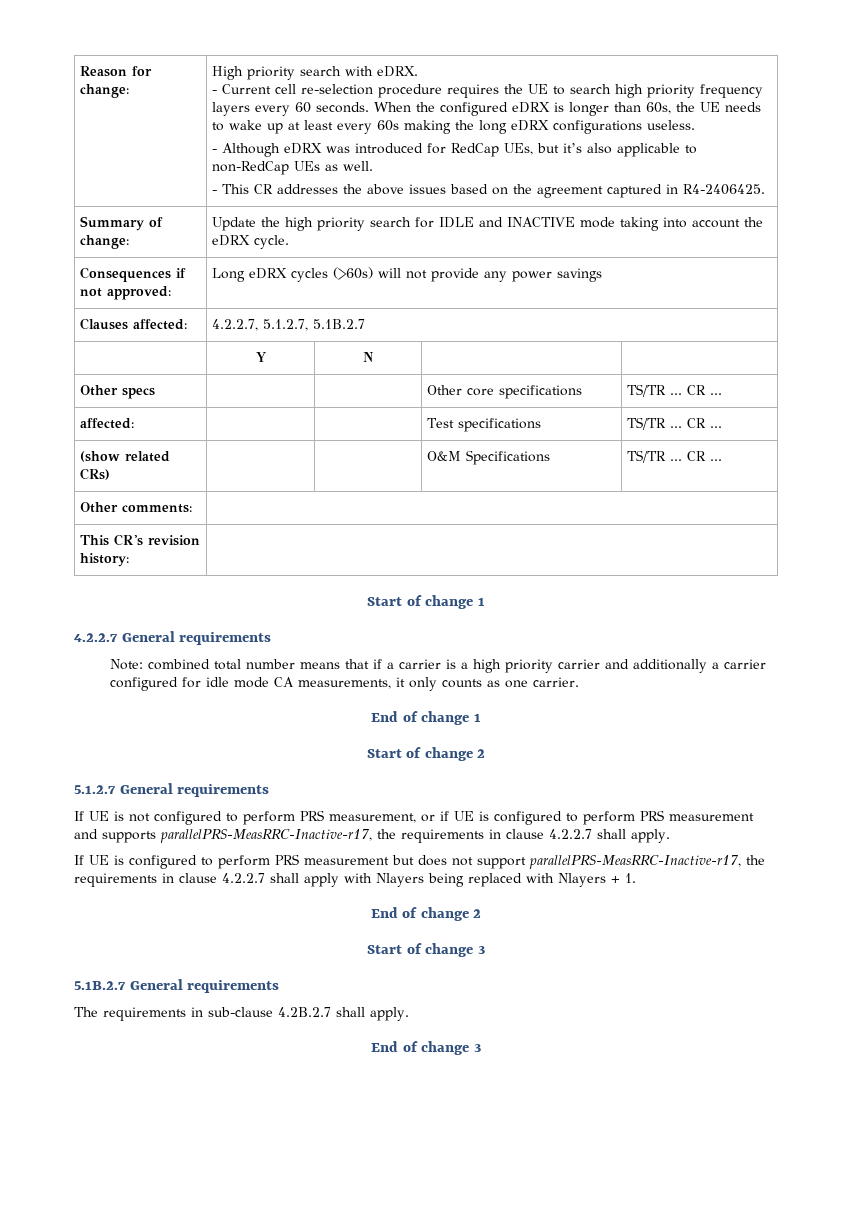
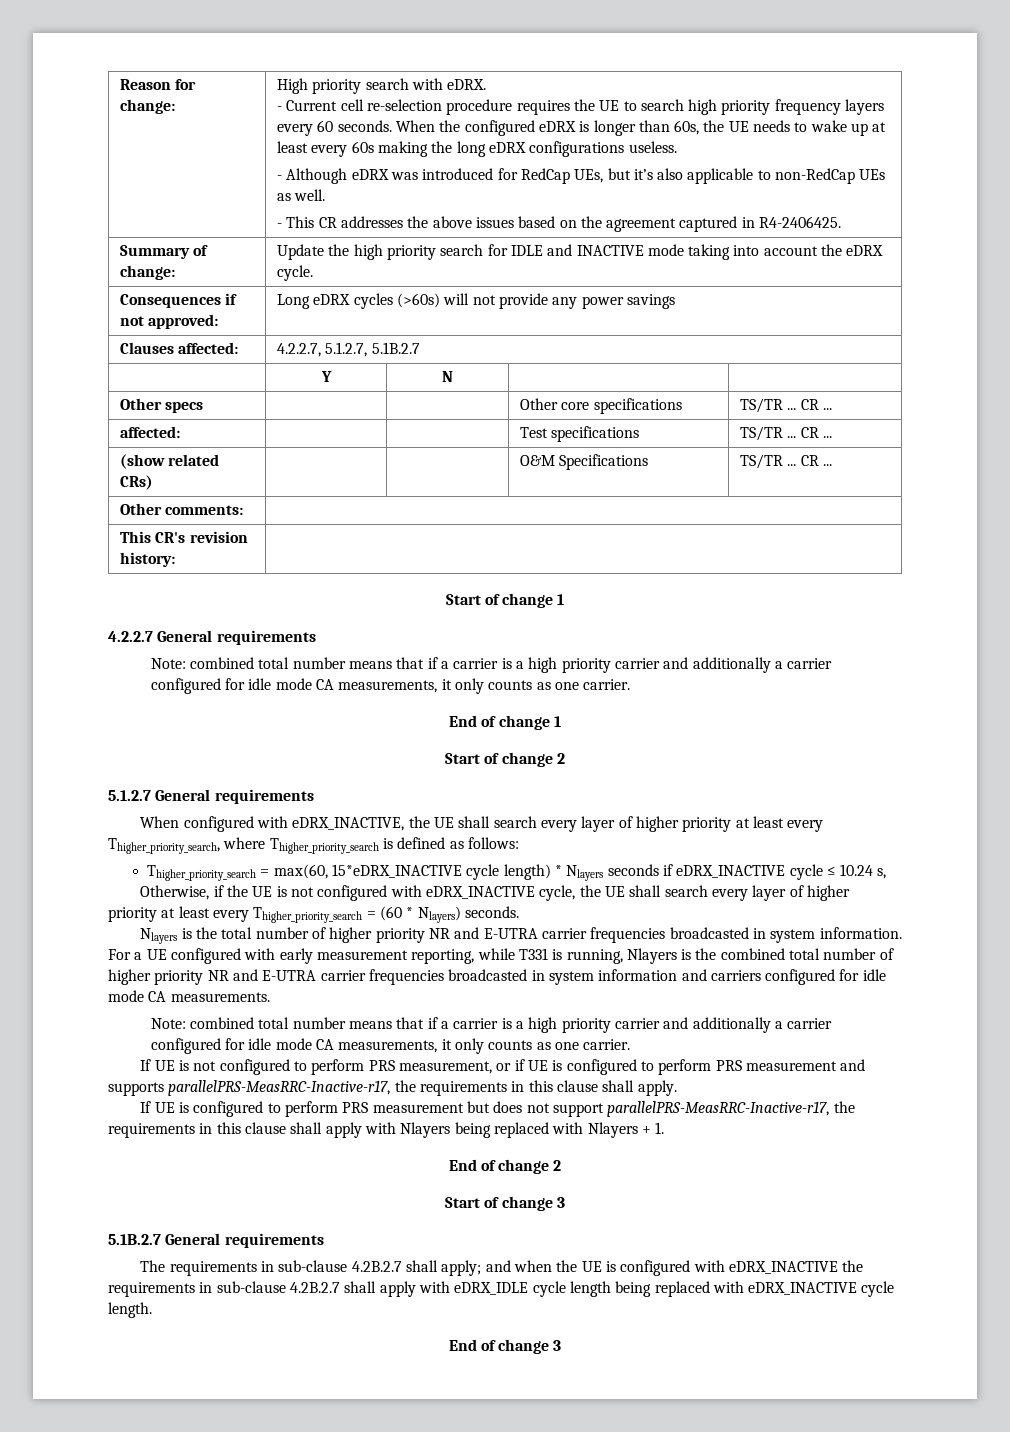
+ When configured with eDRX_INACTIVE, the UE shall search every layer of higher priority at least every Thigher_priority_search, where Thigher_priority_search is defined as follows:
+ Thigher_priority_search = max(60, 15*eDRX_INACTIVE cycle length) * Nlayers seconds if eDRX_INACTIVE cycle ≤ 10.24 s,
+ Otherwise, if the UE is not configured with eDRX_INACTIVE cycle, the UE shall search every layer of higher priority at least every Thigher_priority_search = (60 * Nlayers) seconds.
+ Nlayers is the total number of higher priority NR and E-UTRA carrier frequencies broadcasted in system information. For a UE configured with early measurement reporting, while T331 is running, Nlayers is the combined total number of higher priority NR and E-UTRA carrier frequencies broadcasted in system information and carriers configured for idle mode CA measurements.
+ Note: combined total number means that if a carrier is a high priority carrier and additionally a carrier configured for idle mode CA measurements, it only counts as one carrier.
- If UE is not configured to perform PRS measurement, or if UE is configured to perform PRS measurement and supports parallelPRS-MeasRRC-Inactive-r17, the requirements in clause 4.2.2.7 shall apply.
+ If UE is not configured to perform PRS measurement, or if UE is configured to perform PRS measurement and supports parallelPRS-MeasRRC-Inactive-r17, the requirements in this clause shall apply.
- If UE is configured to perform PRS measurement but does not support parallelPRS-MeasRRC-Inactive-r17, the requirements in clause 4.2.2.7 shall apply with Nlayers being replaced with Nlayers + 1.
+ If UE is configured to perform PRS measurement but does not support parallelPRS-MeasRRC-Inactive-r17, the requirements in this clause shall apply with Nlayers being replaced with Nlayers + 1.
- The requirements in sub-clause 4.2B.2.7 shall apply.
+ The requirements in sub-clause 4.2B.2.7 shall apply; and when the UE is configured with eDRX_INACTIVE the requirements in sub-clause 4.2B.2.7 shall apply with eDRX_IDLE cycle length being replaced with eDRX_INACTIVE cycle length.

